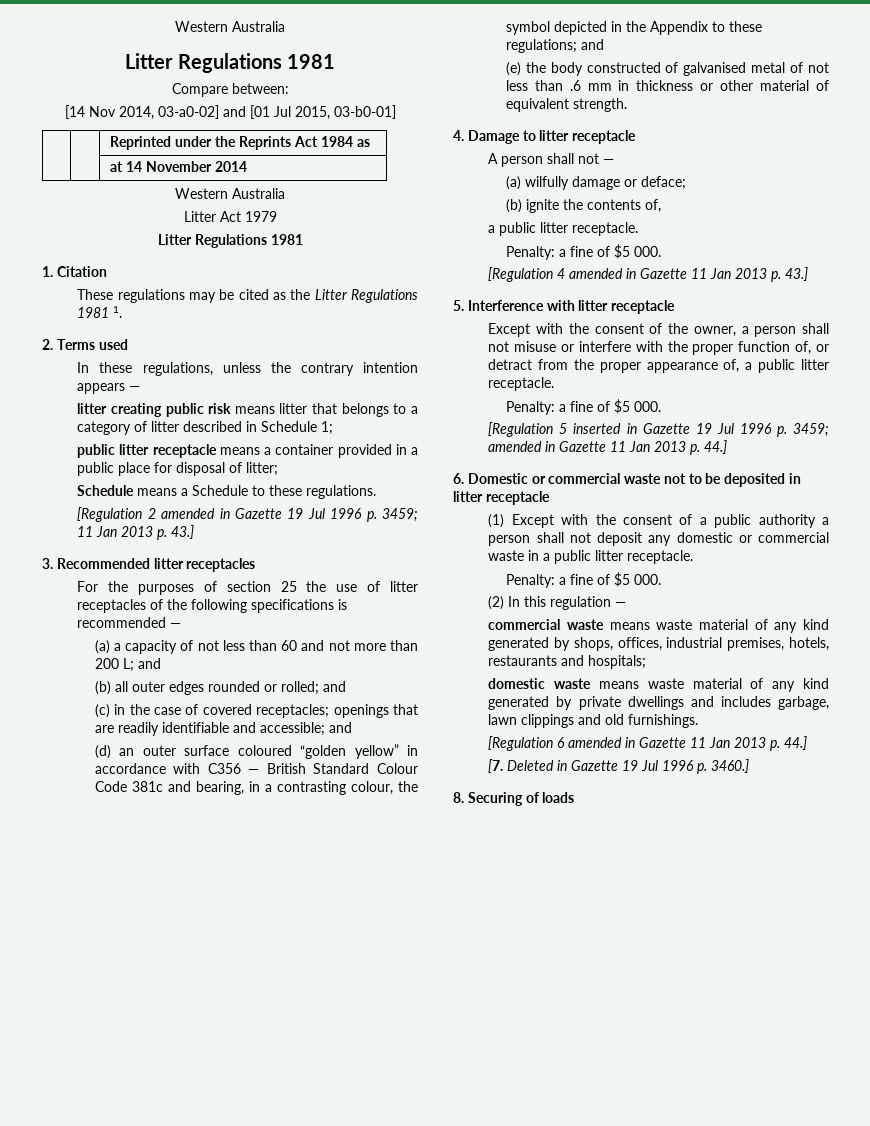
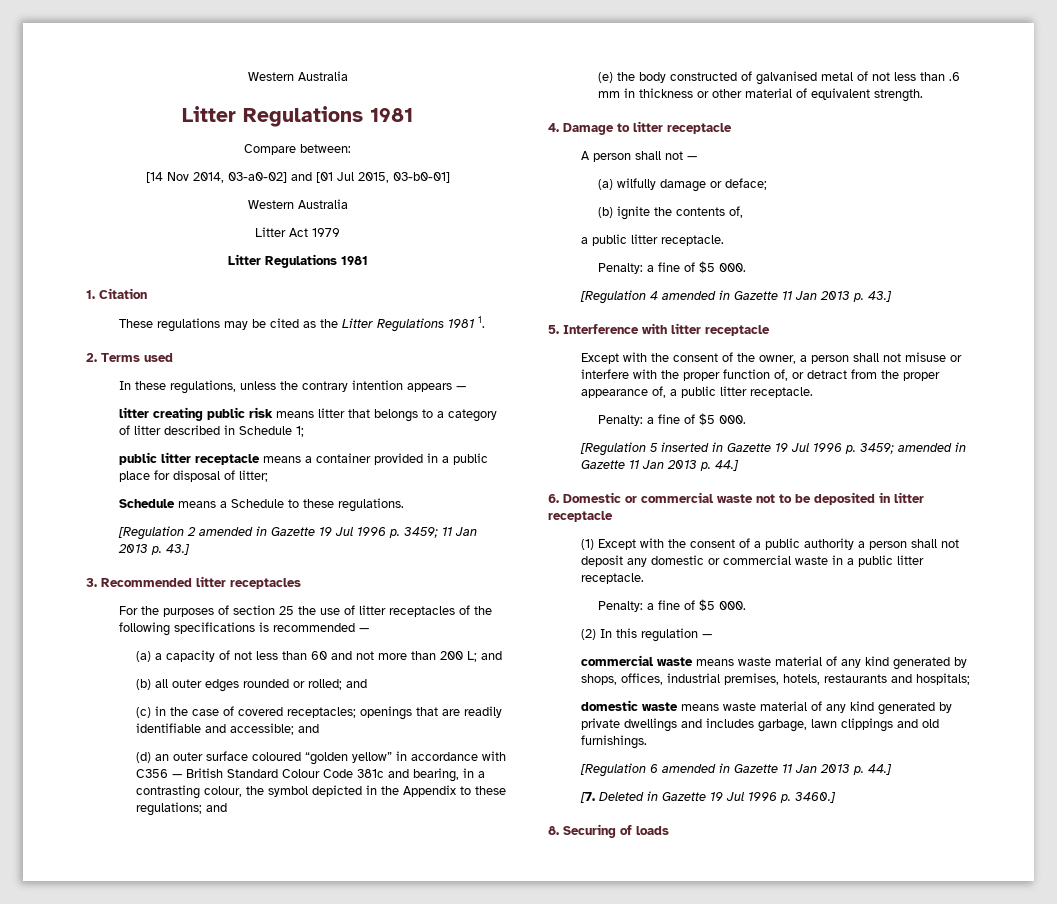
- | | Reprinted under the Reprints Act 1984 as
- | | at 14 November 2014

